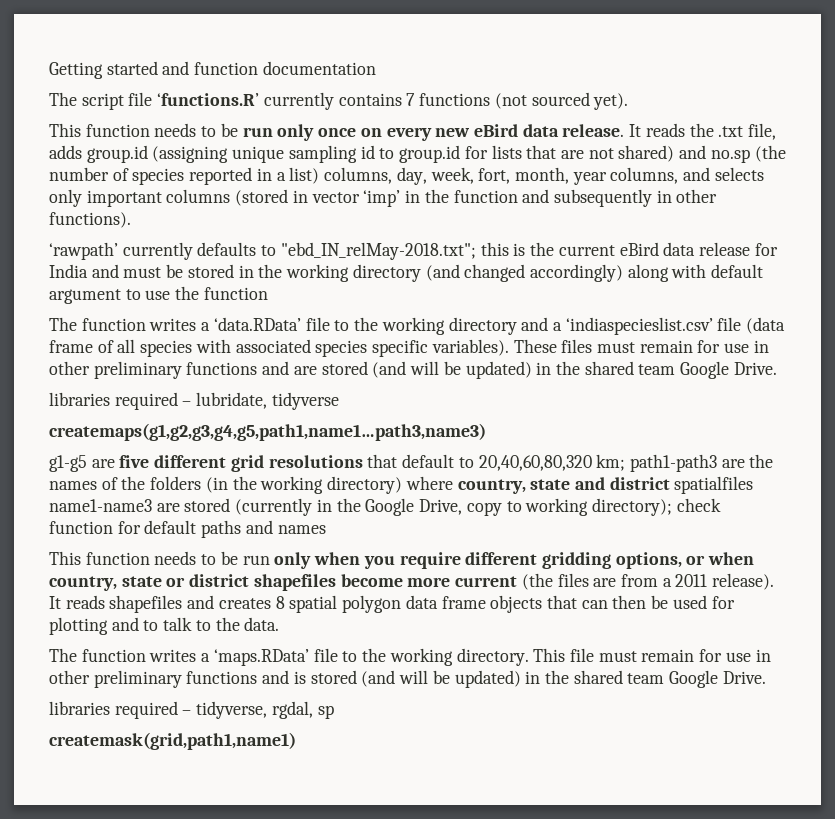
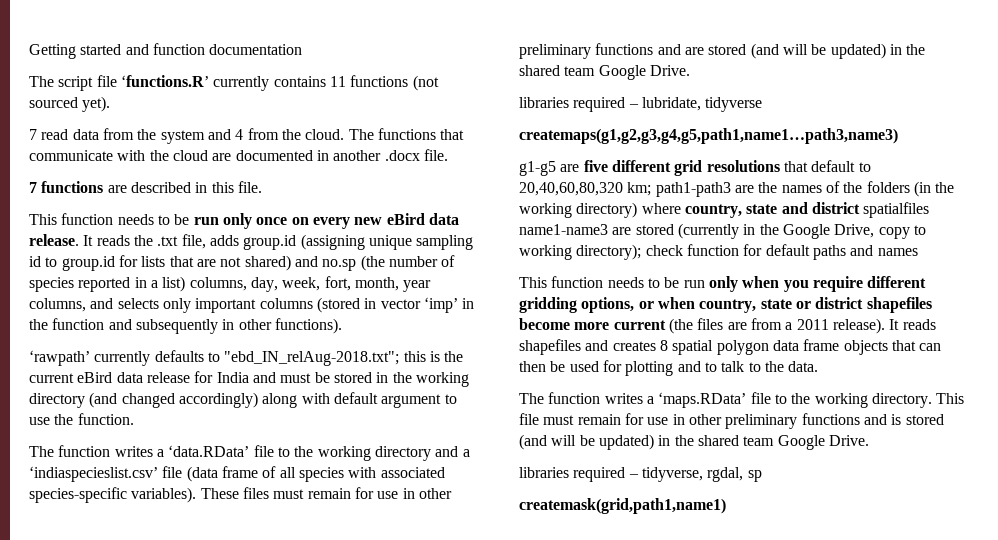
- The script file ‘functions.R’ currently contains 7 functions (not sourced yet).
+ The script file ‘functions.R’ currently contains 11 functions (not sourced yet).
+ 7 read data from the system and 4 from the cloud. The functions that communicate with the cloud are documented in another .docx file.
+ 7 functions are described in this file.
- ‘rawpath’ currently defaults to "ebd_IN_relMay-2018.txt"; this is the current eBird data release for India and must be stored in the working directory (and changed accordingly) along with default argument to use the function
+ ‘rawpath’ currently defaults to "ebd_IN_relAug-2018.txt"; this is the current eBird data release for India and must be stored in the working directory (and changed accordingly) along with default argument to use the function.
- The function writes a ‘data.RData’ file to the working directory and a ‘indiaspecieslist.csv’ file (data frame of all species with associated species specific variables).
+ The function writes a ‘data.RData’ file to the working directory and a ‘indiaspecieslist.csv’ file (data frame of all species with associated species-specific variables).

